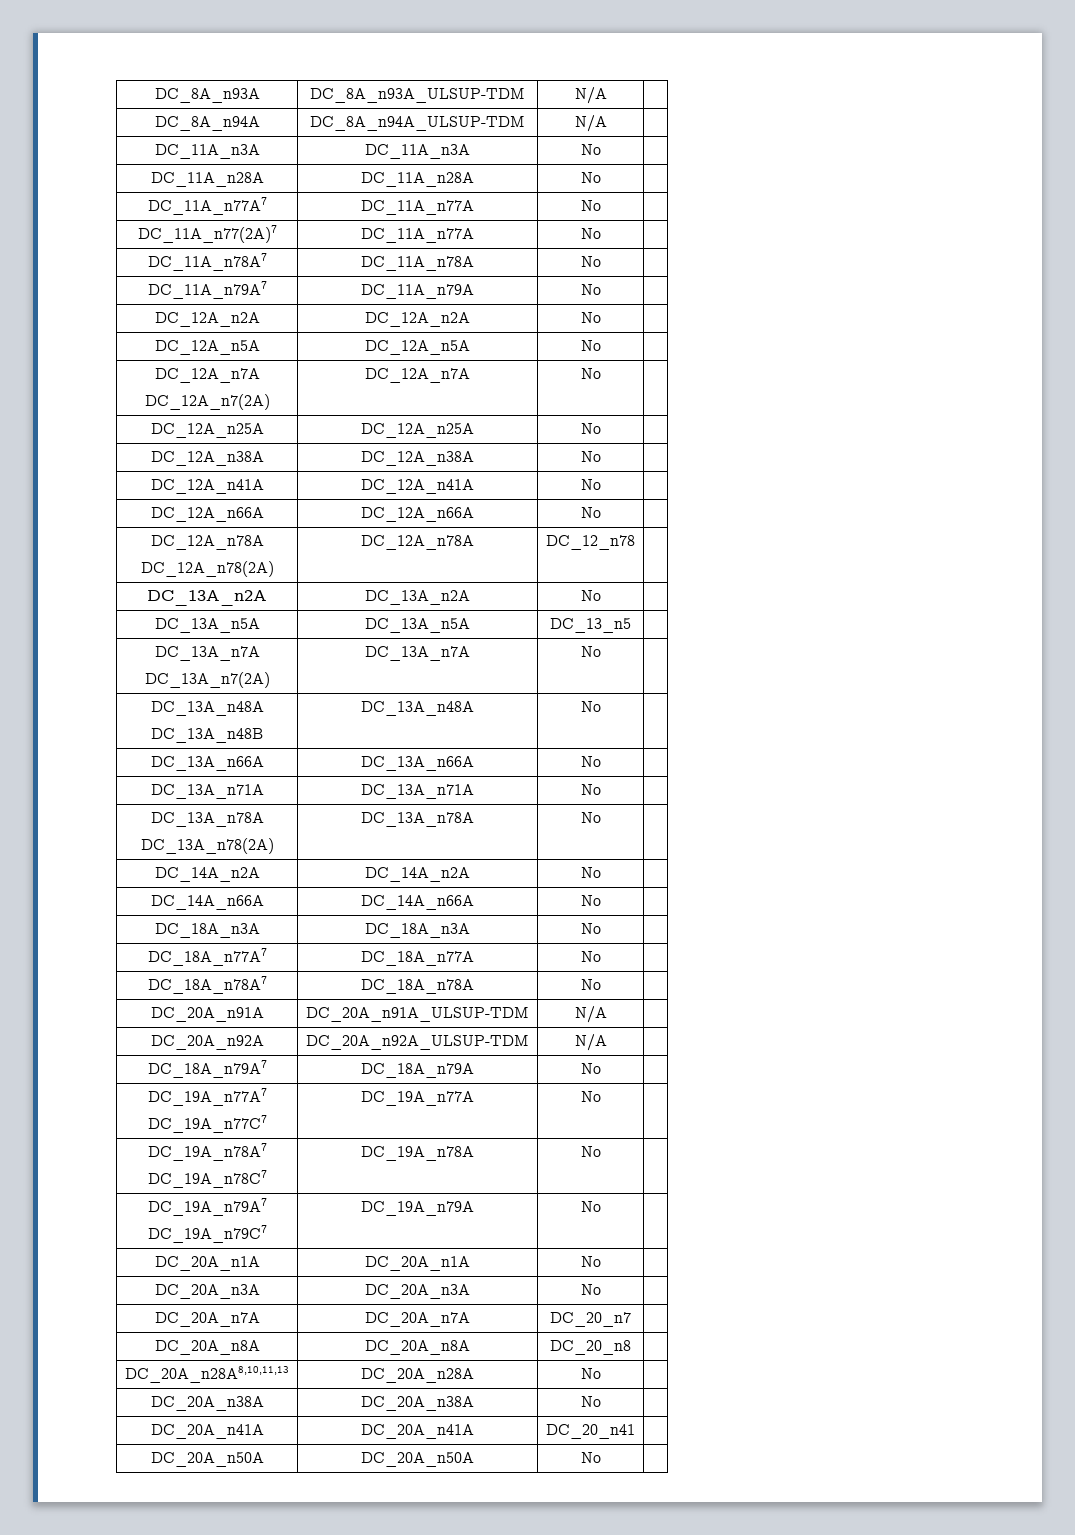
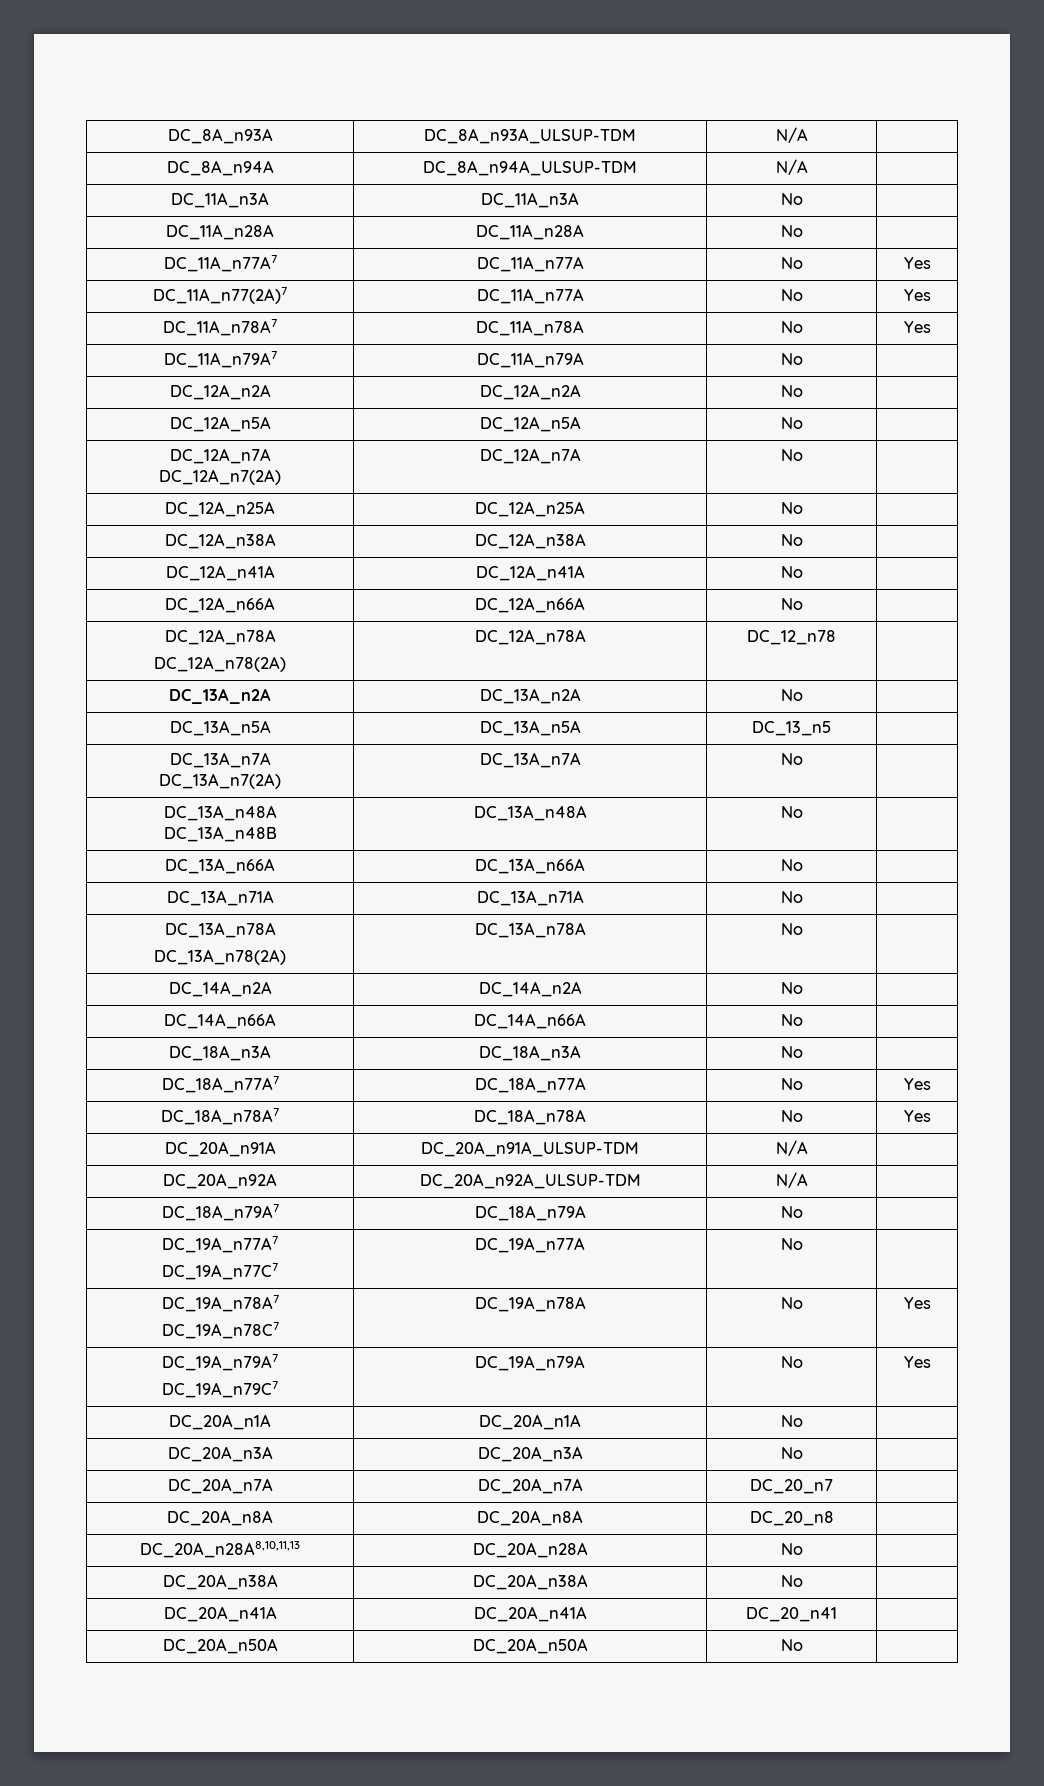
- DC_11A_n77A7 | DC_11A_n77A | No |
+ DC_11A_n77A7 | DC_11A_n77A | No | Yes
- DC_11A_n77(2A)7 | DC_11A_n77A | No |
+ DC_11A_n77(2A)7 | DC_11A_n77A | No | Yes
- DC_11A_n78A7 | DC_11A_n78A | No |
+ DC_11A_n78A7 | DC_11A_n78A | No | Yes
- DC_18A_n77A7 | DC_18A_n77A | No |
+ DC_18A_n77A7 | DC_18A_n77A | No | Yes
- DC_18A_n78A7 | DC_18A_n78A | No |
+ DC_18A_n78A7 | DC_18A_n78A | No | Yes
  DC_19A_n78A7
- DC_19A_n78C7 | DC_19A_n78A | No |
+ DC_19A_n78C7 | DC_19A_n78A | No | Yes
  DC_19A_n79A7
- DC_19A_n79C7 | DC_19A_n79A | No |
+ DC_19A_n79C7 | DC_19A_n79A | No | Yes

